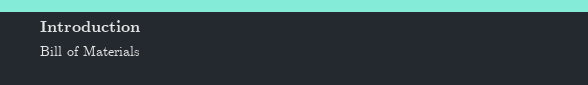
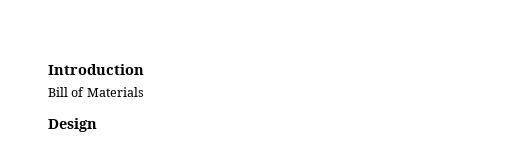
+ Design

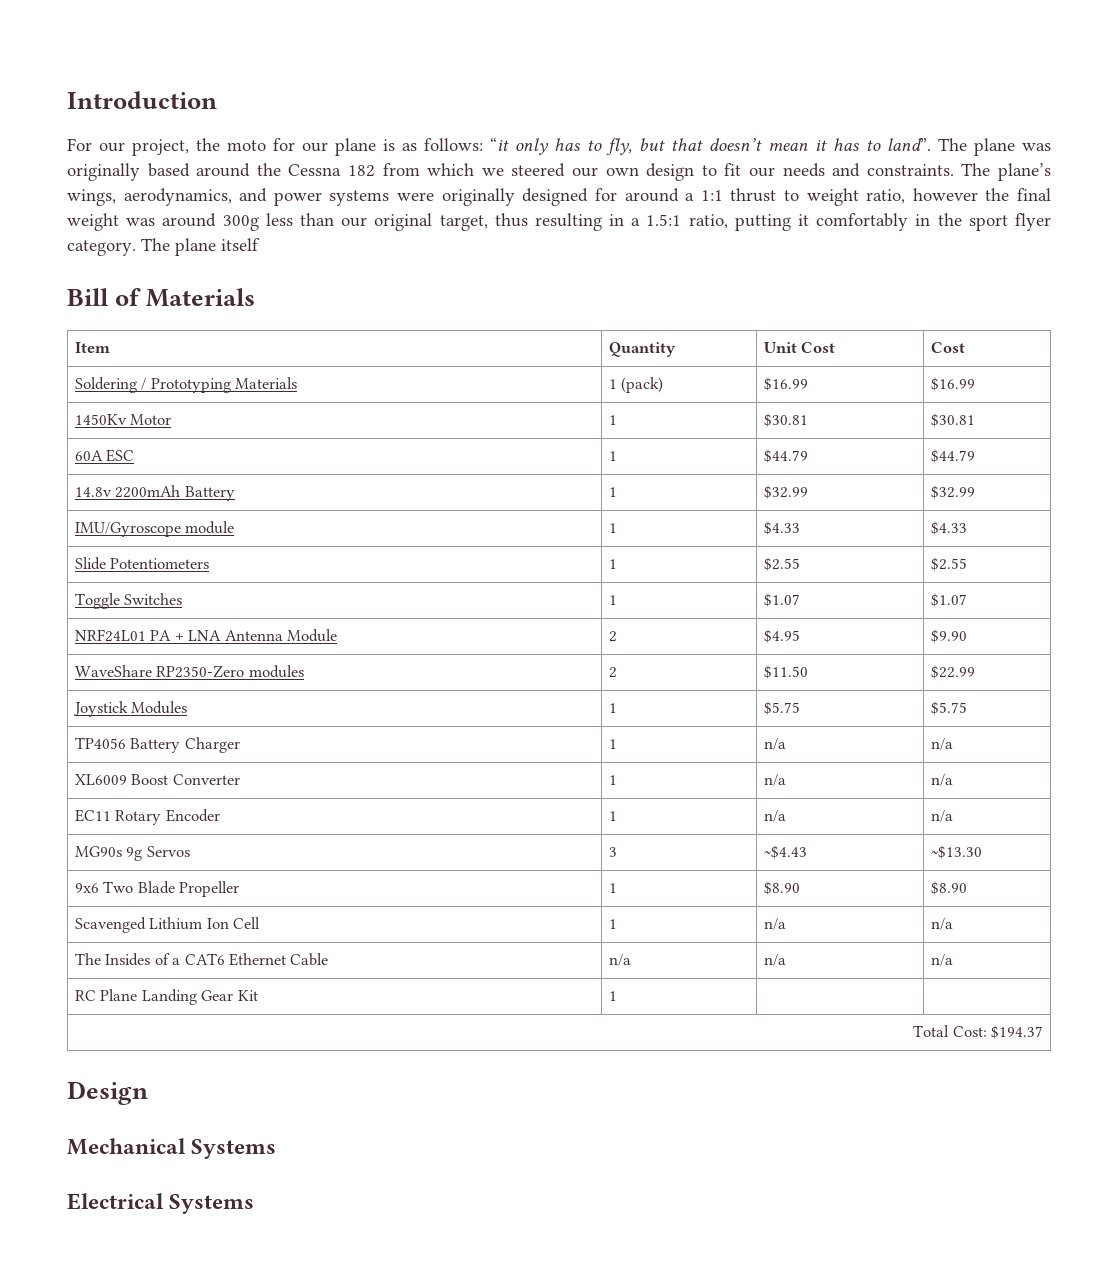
+ For our project, the moto for our plane is as follows: “it only has to fly, but that doesn’t mean it has to land”. The plane was originally based around the Cessna 182 from which we steered our own design to fit our needs and constraints. The plane’s wings, aerodynamics, and power systems were originally designed for around a 1:1 thrust to weight ratio, however the final weight was around 300g less than our original target, thus resulting in a 1.5:1 ratio, putting it comfortably in the sport flyer category. The plane itself
  Bill of Materials
+ Item | Quantity | Unit Cost | Cost
+ Soldering / Prototyping Materials | 1 (pack) | $16.99 | $16.99
+ 1450Kv Motor | 1 | $30.81 | $30.81
+ 60A ESC | 1 | $44.79 | $44.79
+ 14.8v 2200mAh Battery | 1 | $32.99 | $32.99
+ IMU/Gyroscope module | 1 | $4.33 | $4.33
+ Slide Potentiometers | 1 | $2.55 | $2.55
+ Toggle Switches | 1 | $1.07 | $1.07
+ NRF24L01 PA + LNA Antenna Module | 2 | $4.95 | $9.90
+ WaveShare RP2350-Zero modules | 2 | $11.50 | $22.99
+ Joystick Modules | 1 | $5.75 | $5.75
+ TP4056 Battery Charger | 1 | n/a | n/a
+ XL6009 Boost Converter | 1 | n/a | n/a
+ EC11 Rotary Encoder | 1 | n/a | n/a
+ MG90s 9g Servos | 3 | ~$4.43 | ~$13.30
+ 9x6 Two Blade Propeller | 1 | $8.90 | $8.90
+ Scavenged Lithium Ion Cell | 1 | n/a | n/a
+ The Insides of a CAT6 Ethernet Cable | n/a | n/a | n/a
+ RC Plane Landing Gear Kit | 1 | |
+ Total Cost: $194.37
  Design
+ Mechanical Systems
+ Electrical Systems

